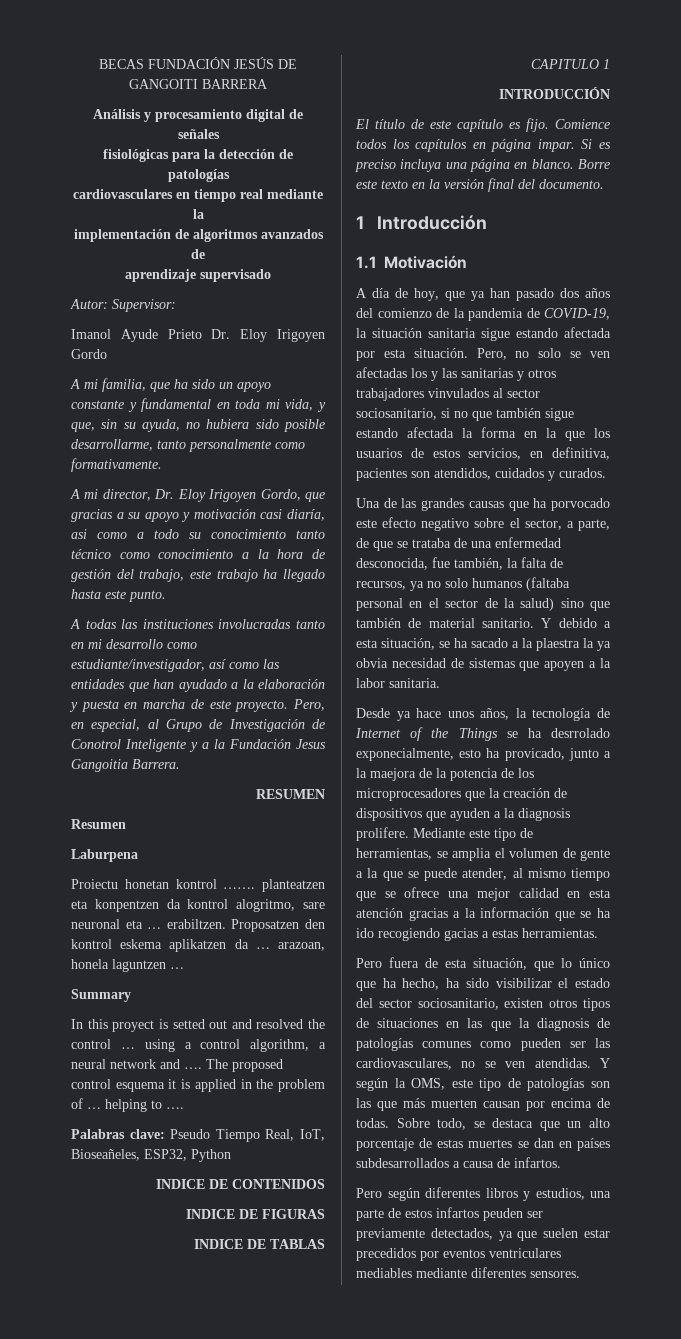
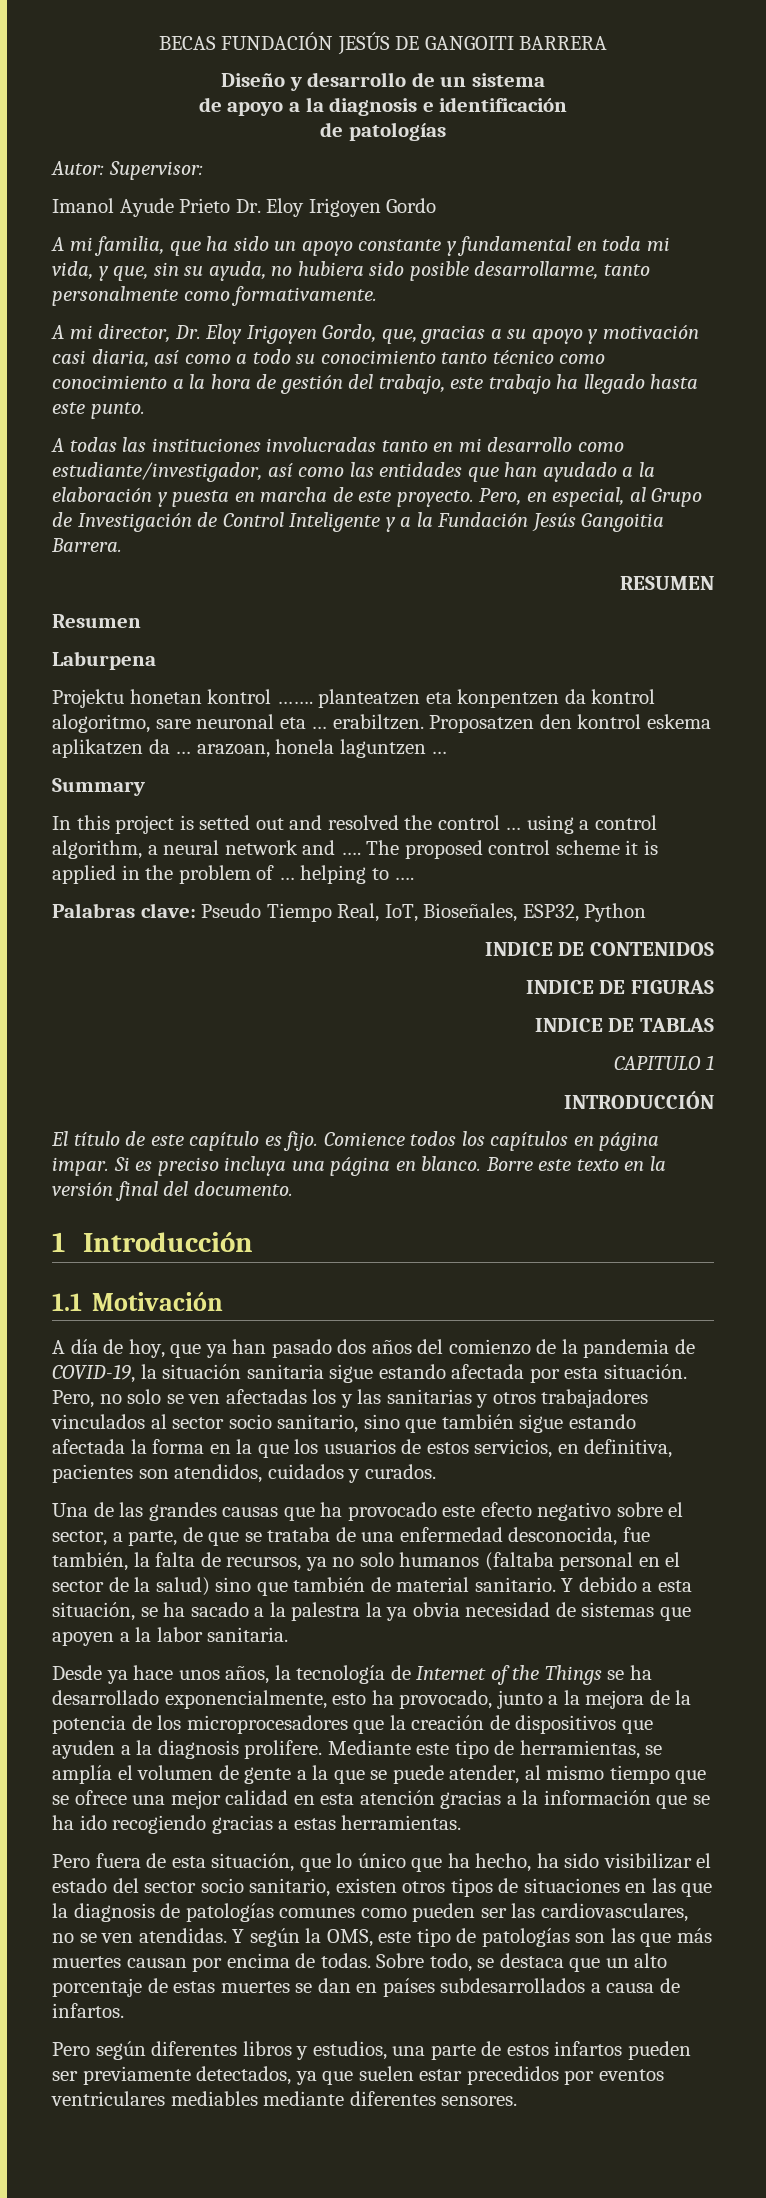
- Análisis y procesamiento digital de señales
- fisiológicas para la detección de patologías
- cardiovasculares en tiempo real mediante la
- implementación de algoritmos avanzados de
- aprendizaje supervisado
+ Diseño y desarrollo de un sistema
+ de apoyo a la diagnosis e identificación
+ de patologías
- A mi director, Dr. Eloy Irigoyen Gordo, que gracias a su apoyo y motivación casi diaría, asi como a todo su conocimiento tanto técnico como conocimiento a la hora de gestión del trabajo, este trabajo ha llegado hasta este punto.
+ A mi director, Dr. Eloy Irigoyen Gordo, que, gracias a su apoyo y motivación casi diaria, así como a todo su conocimiento tanto técnico como conocimiento a la hora de gestión del trabajo, este trabajo ha llegado hasta este punto.
- Pero, en especial, al Grupo de Investigación de Conotrol Inteligente y a la Fundación Jesus Gangoitia Barrera.
+ Pero, en especial, al Grupo de Investigación de Control Inteligente y a la Fundación Jesús Gangoitia Barrera.
- Proiectu honetan kontrol ……. planteatzen eta konpentzen da kontrol alogritmo, sare neuronal eta … erabiltzen.
+ Projektu honetan kontrol ……. planteatzen eta konpentzen da kontrol alogoritmo, sare neuronal eta … erabiltzen.
- In this proyect is setted out and resolved the control … using a control algorithm, a neural network and ….
+ In this project is setted out and resolved the control … using a control algorithm, a neural network and ….
- The proposed control esquema it is applied in the problem of … helping to ….
+ The proposed control scheme it is applied in the problem of … helping to ….
- Palabras clave: Pseudo Tiempo Real, IoT, Bioseañeles, ESP32, Python
+ Palabras clave: Pseudo Tiempo Real, IoT, Bioseñales, ESP32, Python
- Pero, no solo se ven afectadas los y las sanitarias y otros trabajadores vinvulados al sector sociosanitario, si no que también sigue estando afectada la forma en la que los usuarios de estos servicios, en definitiva, pacientes son atendidos, cuidados y curados.
+ Pero, no solo se ven afectadas los y las sanitarias y otros trabajadores vinculados al sector socio sanitario, sino que también sigue estando afectada la forma en la que los usuarios de estos servicios, en definitiva, pacientes son atendidos, cuidados y curados.
- Una de las grandes causas que ha porvocado este efecto negativo sobre el sector, a parte, de que se trataba de una enfermedad desconocida, fue también, la falta de recursos, ya no solo humanos (faltaba personal en el sector de la salud) sino que también de material sanitario.
+ Una de las grandes causas que ha provocado este efecto negativo sobre el sector, a parte, de que se trataba de una enfermedad desconocida, fue también, la falta de recursos, ya no solo humanos (faltaba personal en el sector de la salud) sino que también de material sanitario.
- Y debido a esta situación, se ha sacado a la plaestra la ya obvia necesidad de sistemas que apoyen a la labor sanitaria.
+ Y debido a esta situación, se ha sacado a la palestra la ya obvia necesidad de sistemas que apoyen a la labor sanitaria.
- Desde ya hace unos años, la tecnología de Internet of the Things se ha desrrolado exponecialmente, esto ha provicado, junto a la maejora de la potencia de los microprocesadores que la creación de dispositivos que ayuden a la diagnosis prolifere.
+ Desde ya hace unos años, la tecnología de Internet of the Things se ha desarrollado exponencialmente, esto ha provocado, junto a la mejora de la potencia de los microprocesadores que la creación de dispositivos que ayuden a la diagnosis prolifere.
- Mediante este tipo de herramientas, se amplia el volumen de gente a la que se puede atender, al mismo tiempo que se ofrece una mejor calidad en esta atención gracias a la información que se ha ido recogiendo gacias a estas herramientas.
+ Mediante este tipo de herramientas, se amplía el volumen de gente a la que se puede atender, al mismo tiempo que se ofrece una mejor calidad en esta atención gracias a la información que se ha ido recogiendo gracias a estas herramientas.
- Pero fuera de esta situación, que lo único que ha hecho, ha sido visibilizar el estado del sector sociosanitario, existen otros tipos de situaciones en las que la diagnosis de patologías comunes como pueden ser las cardiovasculares, no se ven atendidas.
+ Pero fuera de esta situación, que lo único que ha hecho, ha sido visibilizar el estado del sector socio sanitario, existen otros tipos de situaciones en las que la diagnosis de patologías comunes como pueden ser las cardiovasculares, no se ven atendidas.
- Y según la OMS, este tipo de patologías son las que más muerten causan por encima de todas.
+ Y según la OMS, este tipo de patologías son las que más muertes causan por encima de todas.
- Pero según diferentes libros y estudios, una parte de estos infartos peuden ser previamente detectados, ya que suelen estar precedidos por eventos ventriculares mediables mediante diferentes sensores.
+ Pero según diferentes libros y estudios, una parte de estos infartos pueden ser previamente detectados, ya que suelen estar precedidos por eventos ventriculares mediables mediante diferentes sensores.

